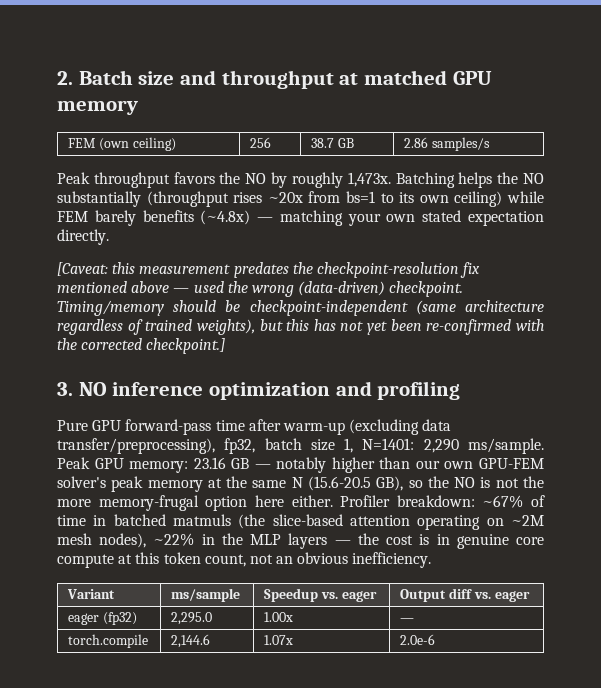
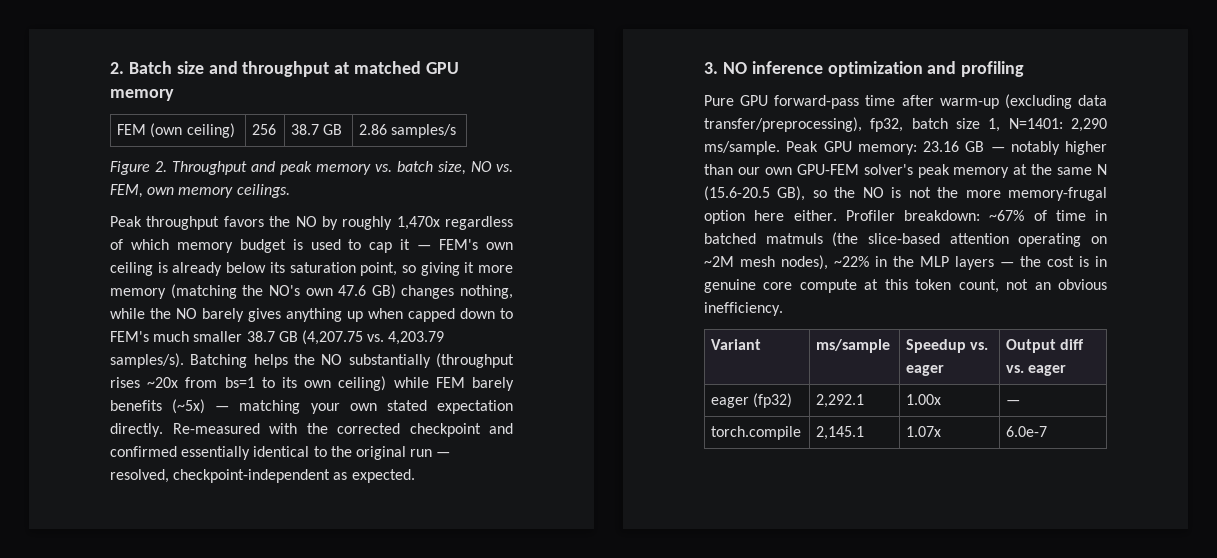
+ Figure 2. Throughput and peak memory vs. batch size, NO vs. FEM, own memory ceilings.
- Peak throughput favors the NO by roughly 1,473x.
+ Peak throughput favors the NO by roughly 1,470x regardless of which memory budget is used to cap it — FEM's own ceiling is already below its saturation point, so giving it more memory (matching the NO's own 47.6 GB) changes nothing, while the NO barely gives anything up when capped down to FEM's much smaller 38.7 GB (4,207.75 vs. 4,203.79 samples/s).
- Batching helps the NO substantially (throughput rises ~20x from bs=1 to its own ceiling) while FEM barely benefits (~4.8x) — matching your own stated expectation directly.
- [Caveat: this measurement predates the checkpoint-resolution fix mentioned above — used the wrong (data-driven) checkpoint. Timing/memory should be checkpoint-independent (same architecture regardless of trained weights), but this has not yet been re-confirmed with the corrected checkpoint.]
+ Batching helps the NO substantially (throughput rises ~20x from bs=1 to its own ceiling) while FEM barely benefits (~5x) — matching your own stated expectation directly. Re-measured with the corrected checkpoint and confirmed essentially identical to the original run — resolved, checkpoint-independent as expected.
- eager (fp32) | 2,295.0 | 1.00x | —
+ eager (fp32) | 2,292.1 | 1.00x | —
- torch.compile | 2,144.6 | 1.07x | 2.0e-6
+ torch.compile | 2,145.1 | 1.07x | 6.0e-7

